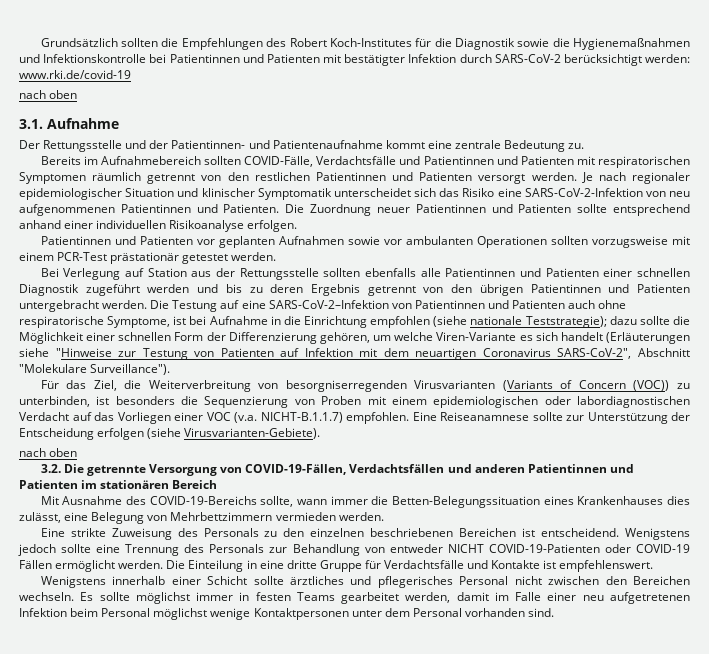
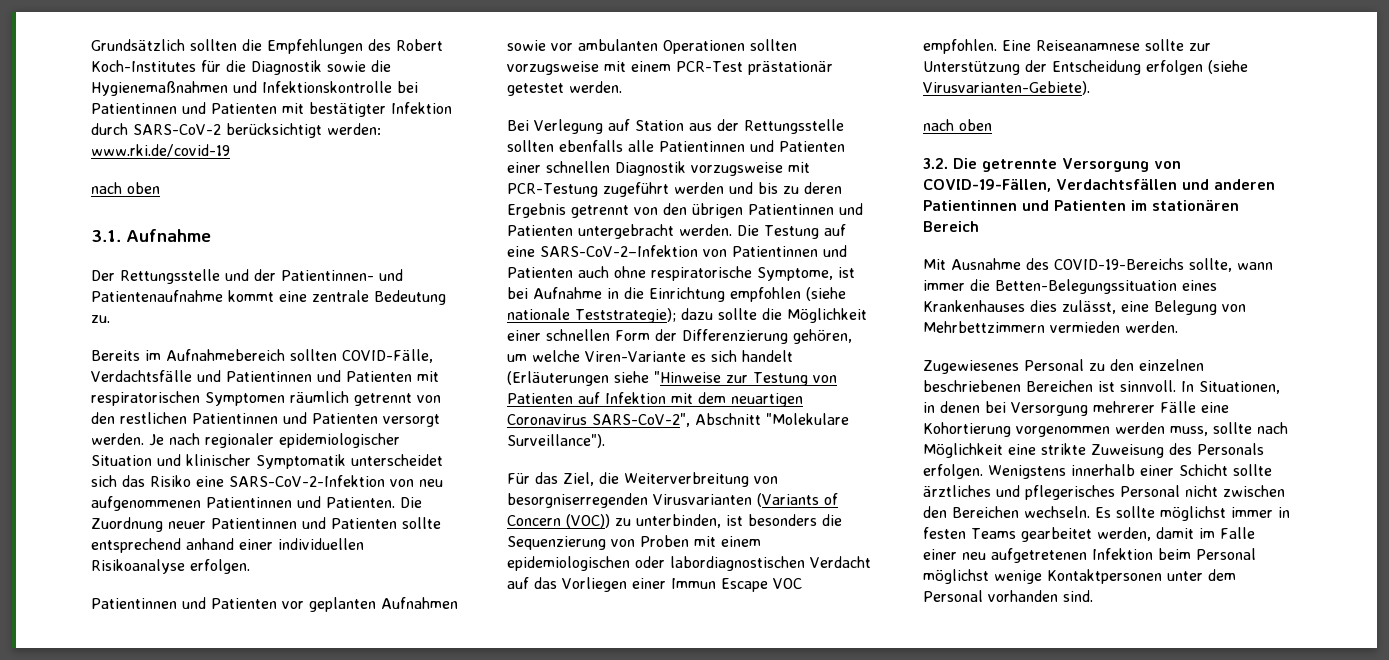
- Bei Verlegung auf Station aus der Rettungsstelle sollten ebenfalls alle Patientinnen und Patienten einer schnellen Diagnostik zugeführt werden und bis zu deren Ergebnis getrennt von den übrigen Patientinnen und Patienten untergebracht werden.
+ Bei Verlegung auf Station aus der Rettungsstelle sollten ebenfalls alle Patientinnen und Patienten einer schnellen Diagnostik vorzugsweise mit PCR-Testung zugeführt werden und bis zu deren Ergebnis getrennt von den übrigen Patientinnen und Patienten untergebracht werden.
- Für das Ziel, die Weiterverbreitung von besorgniserregenden Virusvarianten (Variants of Concern (VOC)) zu unterbinden, ist besonders die Sequenzierung von Proben mit einem epidemiologischen oder labordiagnostischen Verdacht auf das Vorliegen einer VOC (v.a. NICHT-B.1.1.7) empfohlen.
+ Für das Ziel, die Weiterverbreitung von besorgniserregenden Virusvarianten (Variants of Concern (VOC)) zu unterbinden, ist besonders die Sequenzierung von Proben mit einem epidemiologischen oder labordiagnostischen Verdacht auf das Vorliegen einer Immun Escape VOC empfohlen.
- Eine strikte Zuweisung des Personals zu den einzelnen beschriebenen Bereichen ist entscheidend. Wenigstens jedoch sollte eine Trennung des Personals zur Behandlung von entweder NICHT COVID-19-Patienten oder COVID-19 Fällen ermöglicht werden. Die Einteilung in eine dritte Gruppe für Verdachtsfälle und Kontakte ist empfehlenswert.
- Wenigstens innerhalb einer Schicht sollte ärztliches und pflegerisches Personal nicht zwischen den Bereichen wechseln.
+ Zugewiesenes Personal zu den einzelnen beschriebenen Bereichen ist sinnvoll. In Situationen, in denen bei Versorgung mehrerer Fälle eine Kohortierung vorgenommen werden muss, sollte nach Möglichkeit eine strikte Zuweisung des Personals erfolgen. Wenigstens innerhalb einer Schicht sollte ärztliches und pflegerisches Personal nicht zwischen den Bereichen wechseln.

